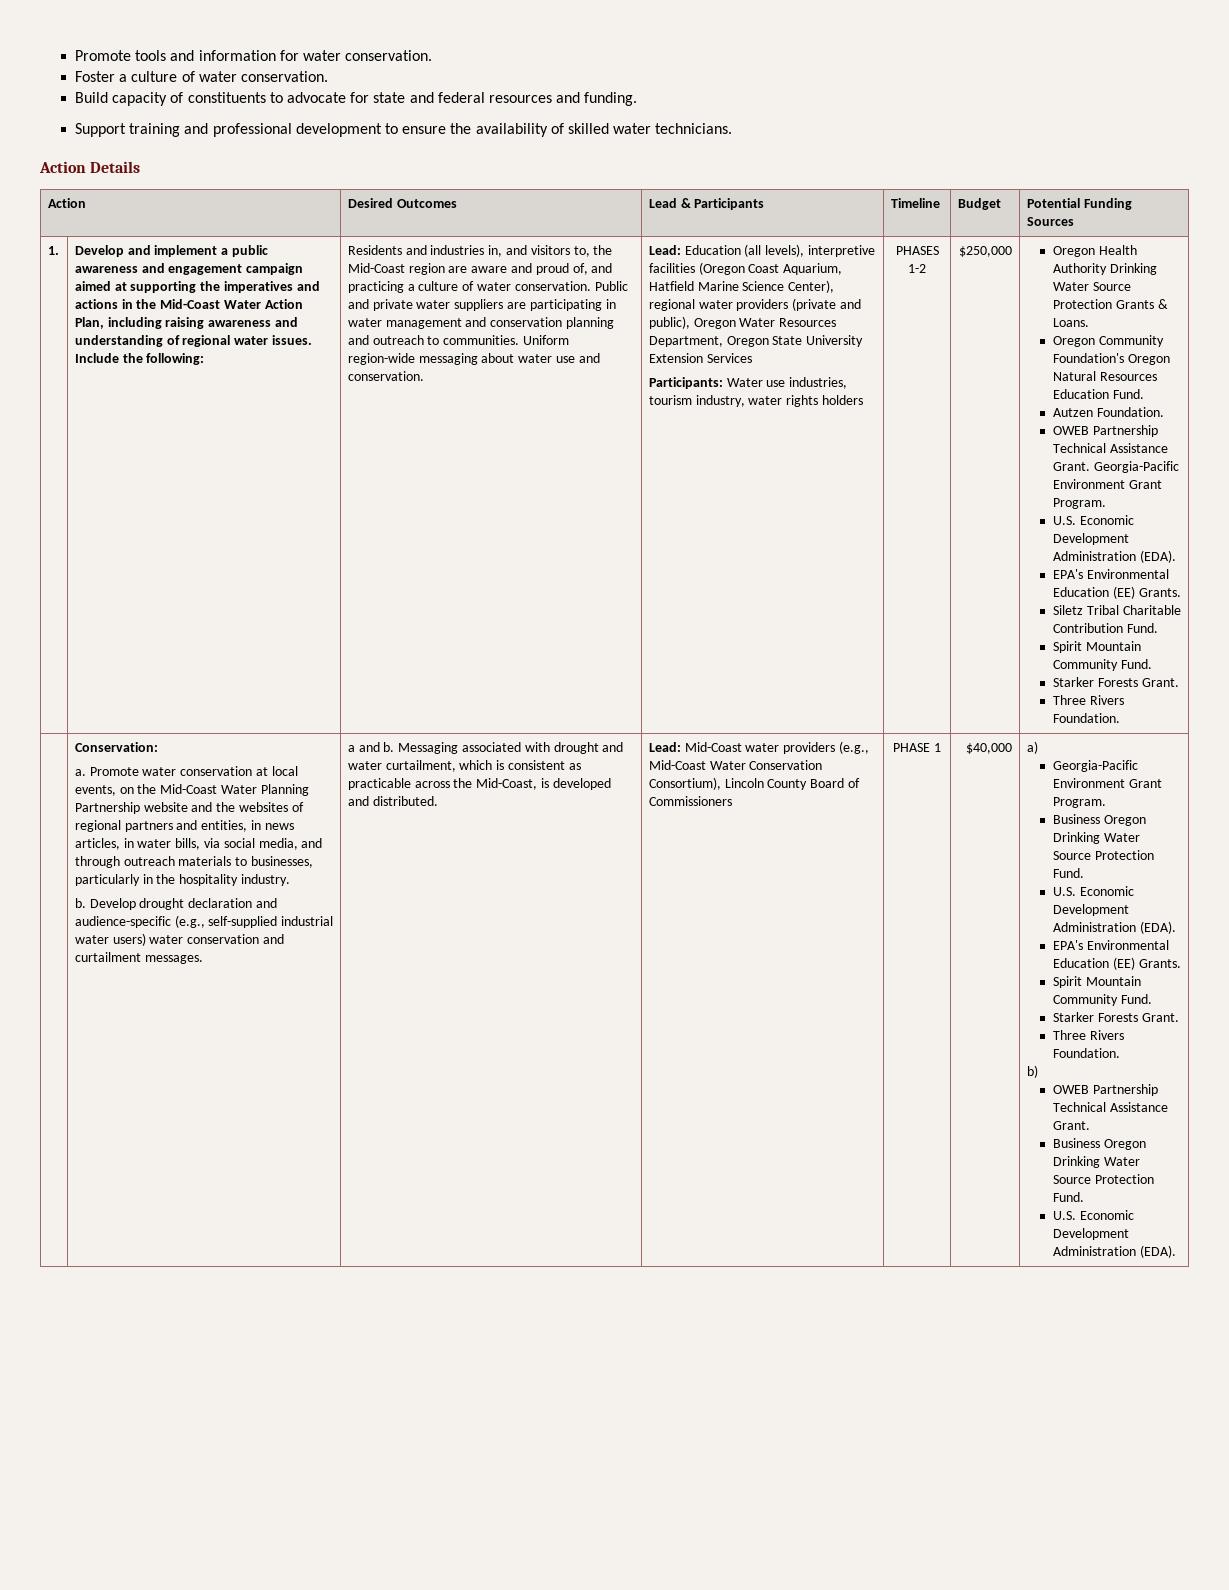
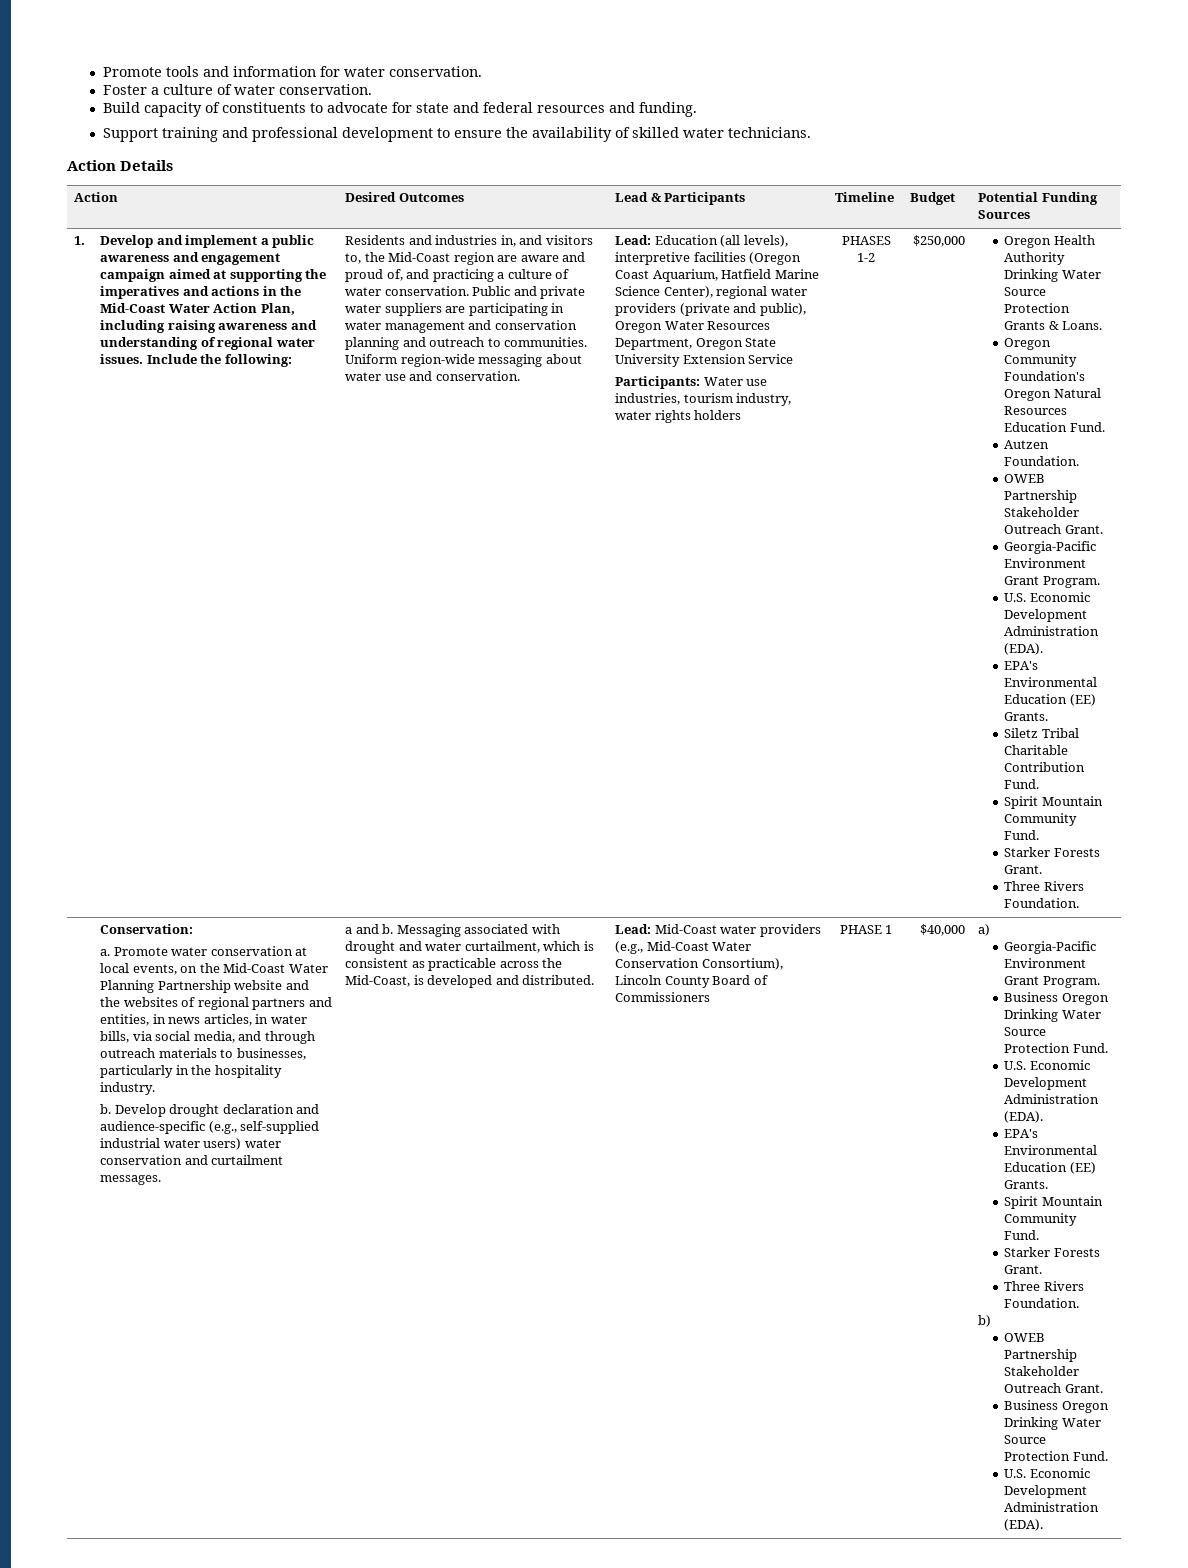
- Lead: Education (all levels), interpretive facilities (Oregon Coast Aquarium, Hatfield Marine Science Center), regional water providers (private and public), Oregon Water Resources Department, Oregon State University Extension Services
+ Lead: Education (all levels), interpretive facilities (Oregon Coast Aquarium, Hatfield Marine Science Center), regional water providers (private and public), Oregon Water Resources Department, Oregon State University Extension Service
  Autzen Foundation.
- OWEB Partnership Technical Assistance Grant. Georgia-Pacific Environment Grant Program.
+ OWEB Partnership Stakeholder Outreach Grant.
+ Georgia-Pacific Environment Grant Program.
  b)
- OWEB Partnership Technical Assistance Grant.
+ OWEB Partnership Stakeholder Outreach Grant.

